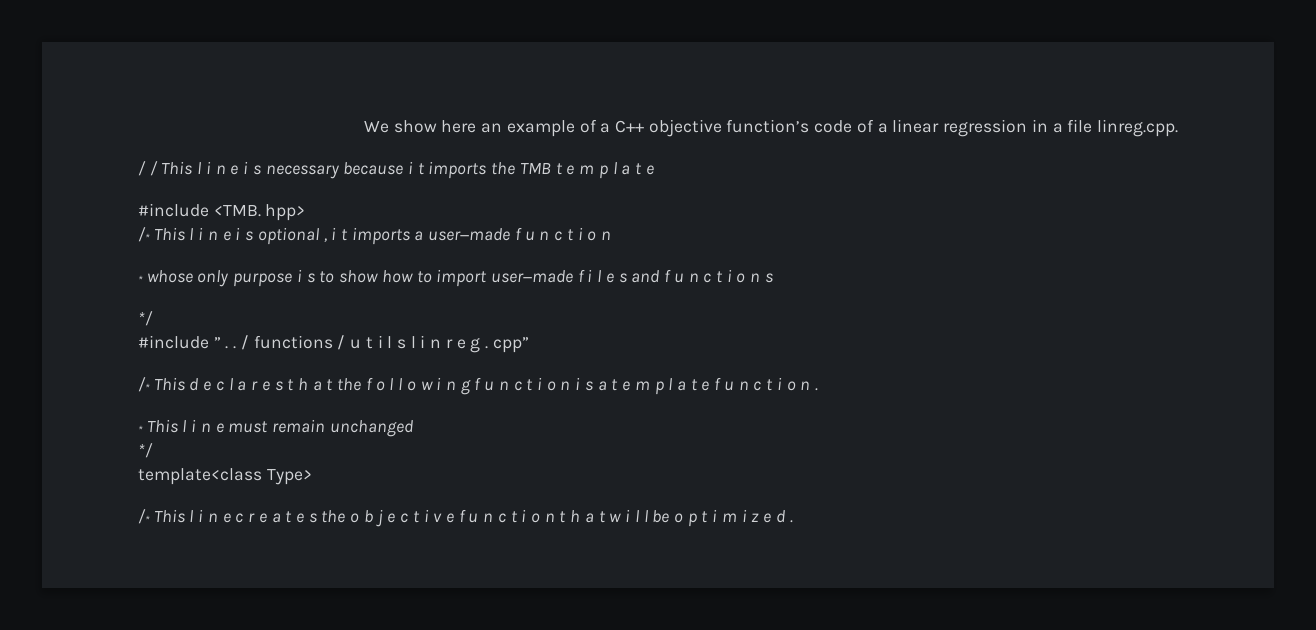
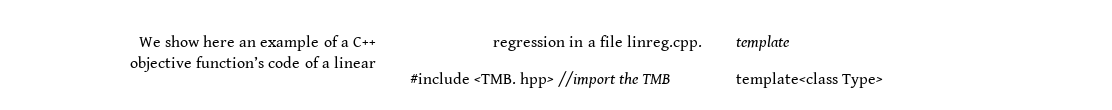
- / / This l i n e i s necessary because i t imports the TMB t e m p l a t e
- #include <TMB. hpp>
- /* This l i n e i s optional , i t imports a user−made f u n c t i o n
- * whose only purpose i s to show how to import user−made f i l e s and f u n c t i o n s
- */
- #include ” . . / functions / u t i l s l i n r e g . cpp”
- /* This d e c l a r e s t h a t the f o l l o w i n g f u n c t i o n i s a t e m p l a t e f u n c t i o n .
- * This l i n e must remain unchanged
- */
+ #include <TMB. hpp> //import the TMB template
  template<class Type>
- /* This l i n e c r e a t e s the o b j e c t i v e f u n c t i o n t h a t w i l l be o p t i m i z e d .

